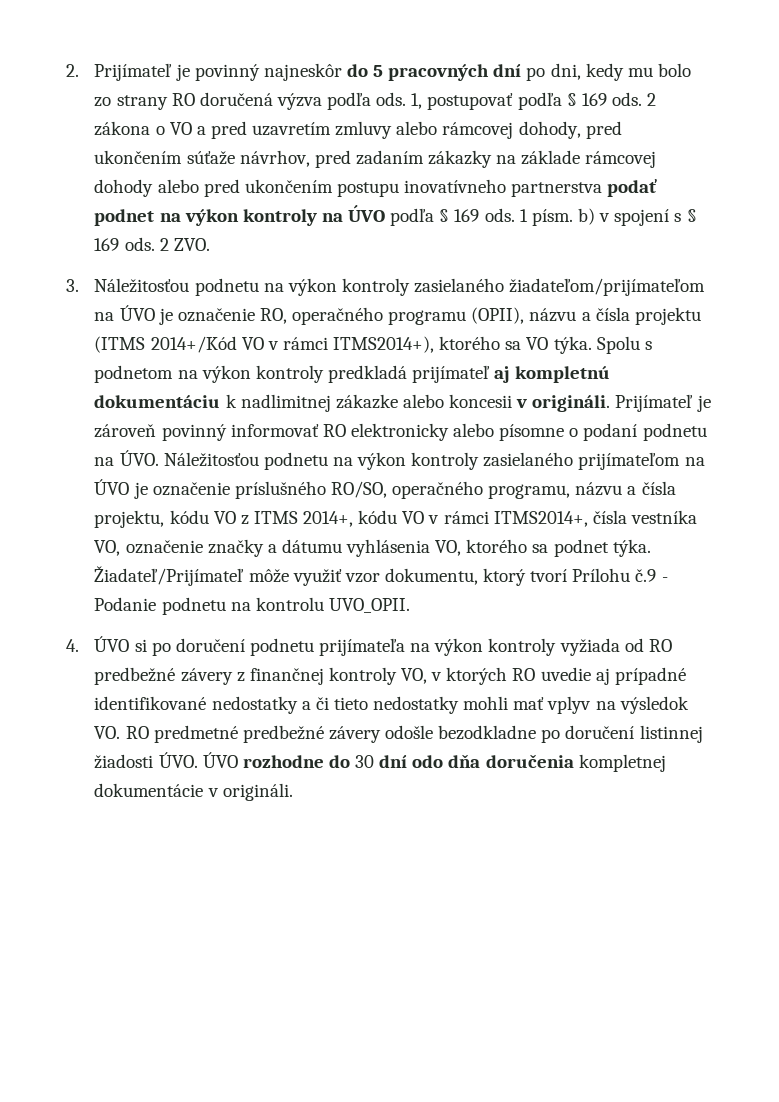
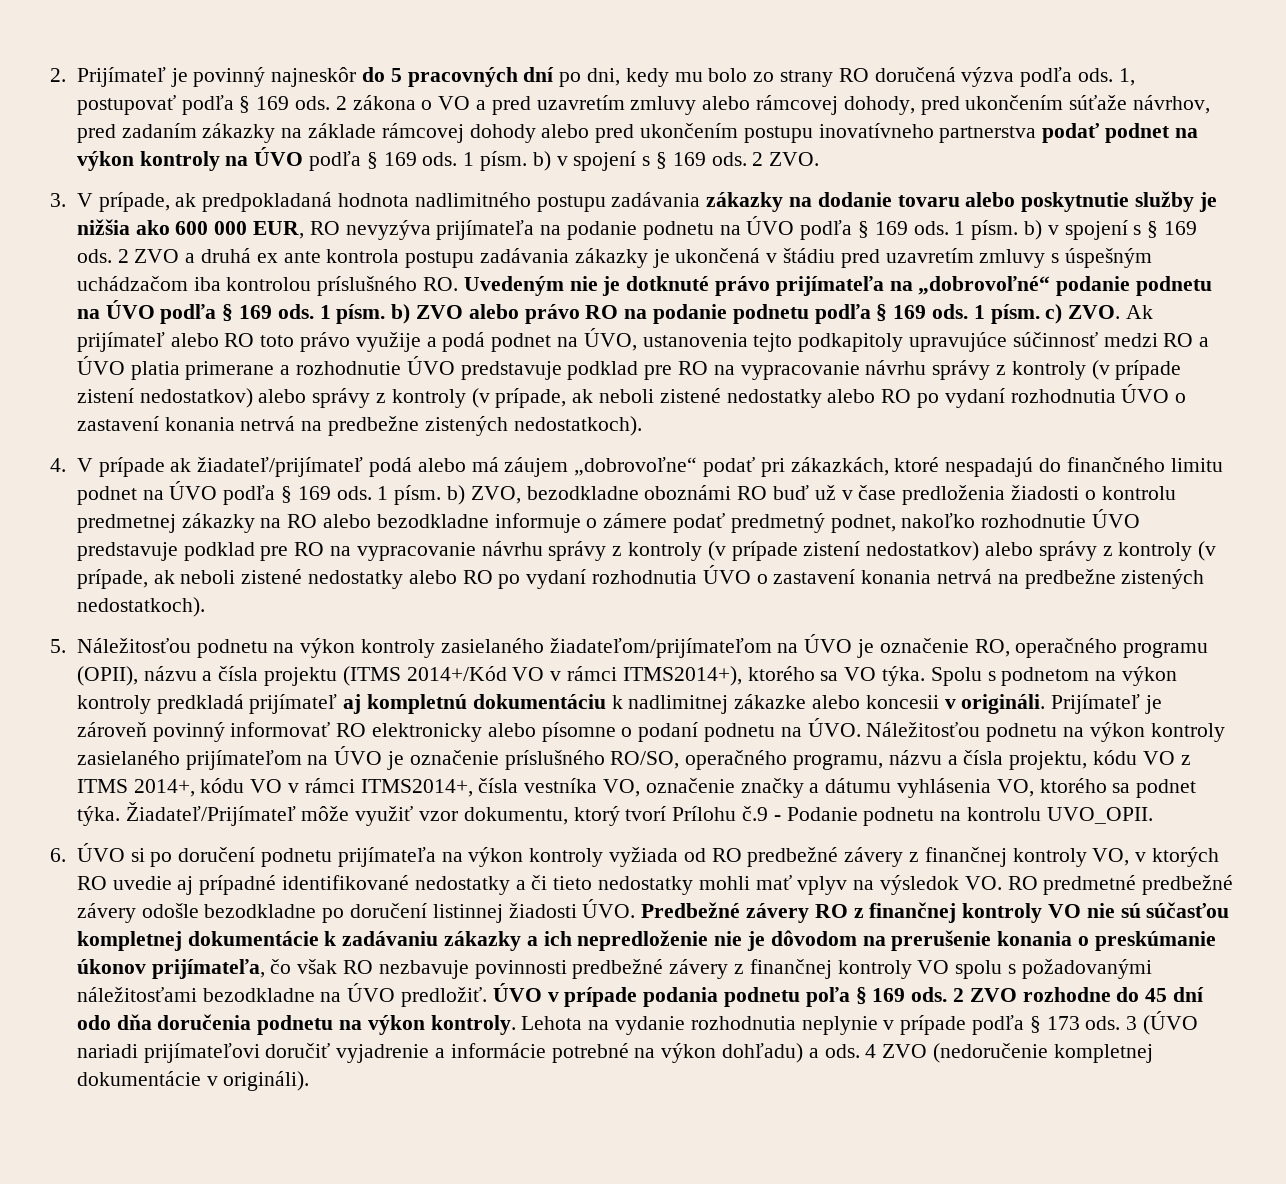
- 3. Náležitosťou podnetu na výkon kontroly zasielaného žiadateľom/prijímateľom na ÚVO je označenie RO, operačného programu (OPII), názvu a čísla projektu (ITMS 2014+/Kód VO v rámci ITMS2014+), ktorého sa VO týka.
+ 3. V prípade, ak predpokladaná hodnota nadlimitného postupu zadávania zákazky na dodanie tovaru alebo poskytnutie služby je nižšia ako 600 000 EUR, RO nevyzýva prijímateľa na podanie podnetu na ÚVO podľa § 169 ods. 1 písm. b) v spojení s § 169 ods. 2 ZVO a druhá ex ante kontrola postupu zadávania zákazky je ukončená v štádiu pred uzavretím zmluvy s úspešným uchádzačom iba kontrolou príslušného RO. Uvedeným nie je dotknuté právo prijímateľa na „dobrovoľné“ podanie podnetu na ÚVO podľa § 169 ods. 1 písm. b) ZVO alebo právo RO na podanie podnetu podľa § 169 ods. 1 písm. c) ZVO. Ak prijímateľ alebo RO toto právo využije a podá podnet na ÚVO, ustanovenia tejto podkapitoly upravujúce súčinnosť medzi RO a ÚVO platia primerane a rozhodnutie ÚVO predstavuje podklad pre RO na vypracovanie návrhu správy z kontroly (v prípade zistení nedostatkov) alebo správy z kontroly (v prípade, ak neboli zistené nedostatky alebo RO po vydaní rozhodnutia ÚVO o zastavení konania netrvá na predbežne zistených nedostatkoch).
+ 4. V prípade ak žiadateľ/prijímateľ podá alebo má záujem „dobrovoľne“ podať pri zákazkách, ktoré nespadajú do finančného limitu podnet na ÚVO podľa § 169 ods. 1 písm. b) ZVO, bezodkladne oboznámi RO buď už v čase predloženia žiadosti o kontrolu predmetnej zákazky na RO alebo bezodkladne informuje o zámere podať predmetný podnet, nakoľko rozhodnutie ÚVO predstavuje podklad pre RO na vypracovanie návrhu správy z kontroly (v prípade zistení nedostatkov) alebo správy z kontroly (v prípade, ak neboli zistené nedostatky alebo RO po vydaní rozhodnutia ÚVO o zastavení konania netrvá na predbežne zistených nedostatkoch).
+ 5. Náležitosťou podnetu na výkon kontroly zasielaného žiadateľom/prijímateľom na ÚVO je označenie RO, operačného programu (OPII), názvu a čísla projektu (ITMS 2014+/Kód VO v rámci ITMS2014+), ktorého sa VO týka.
- 4. ÚVO si po doručení podnetu prijímateľa na výkon kontroly vyžiada od RO predbežné závery z finančnej kontroly VO, v ktorých RO uvedie aj prípadné identifikované nedostatky a či tieto nedostatky mohli mať vplyv na výsledok VO. RO predmetné predbežné závery odošle bezodkladne po doručení listinnej žiadosti ÚVO. ÚVO rozhodne do 30 dní odo dňa doručenia kompletnej dokumentácie v origináli.
+ 6. ÚVO si po doručení podnetu prijímateľa na výkon kontroly vyžiada od RO predbežné závery z finančnej kontroly VO, v ktorých RO uvedie aj prípadné identifikované nedostatky a či tieto nedostatky mohli mať vplyv na výsledok VO. RO predmetné predbežné závery odošle bezodkladne po doručení listinnej žiadosti ÚVO. Predbežné závery RO z finančnej kontroly VO nie sú súčasťou kompletnej dokumentácie k zadávaniu zákazky a ich nepredloženie nie je dôvodom na prerušenie konania o preskúmanie úkonov prijímateľa, čo však RO nezbavuje povinnosti predbežné závery z finančnej kontroly VO spolu s požadovanými náležitosťami bezodkladne na ÚVO predložiť. ÚVO v prípade podania podnetu poľa § 169 ods. 2 ZVO rozhodne do 45 dní odo dňa doručenia podnetu na výkon kontroly. Lehota na vydanie rozhodnutia neplynie v prípade podľa § 173 ods. 3 (ÚVO nariadi prijímateľovi doručiť vyjadrenie a informácie potrebné na výkon dohľadu) a ods. 4 ZVO (nedoručenie kompletnej dokumentácie v origináli).

